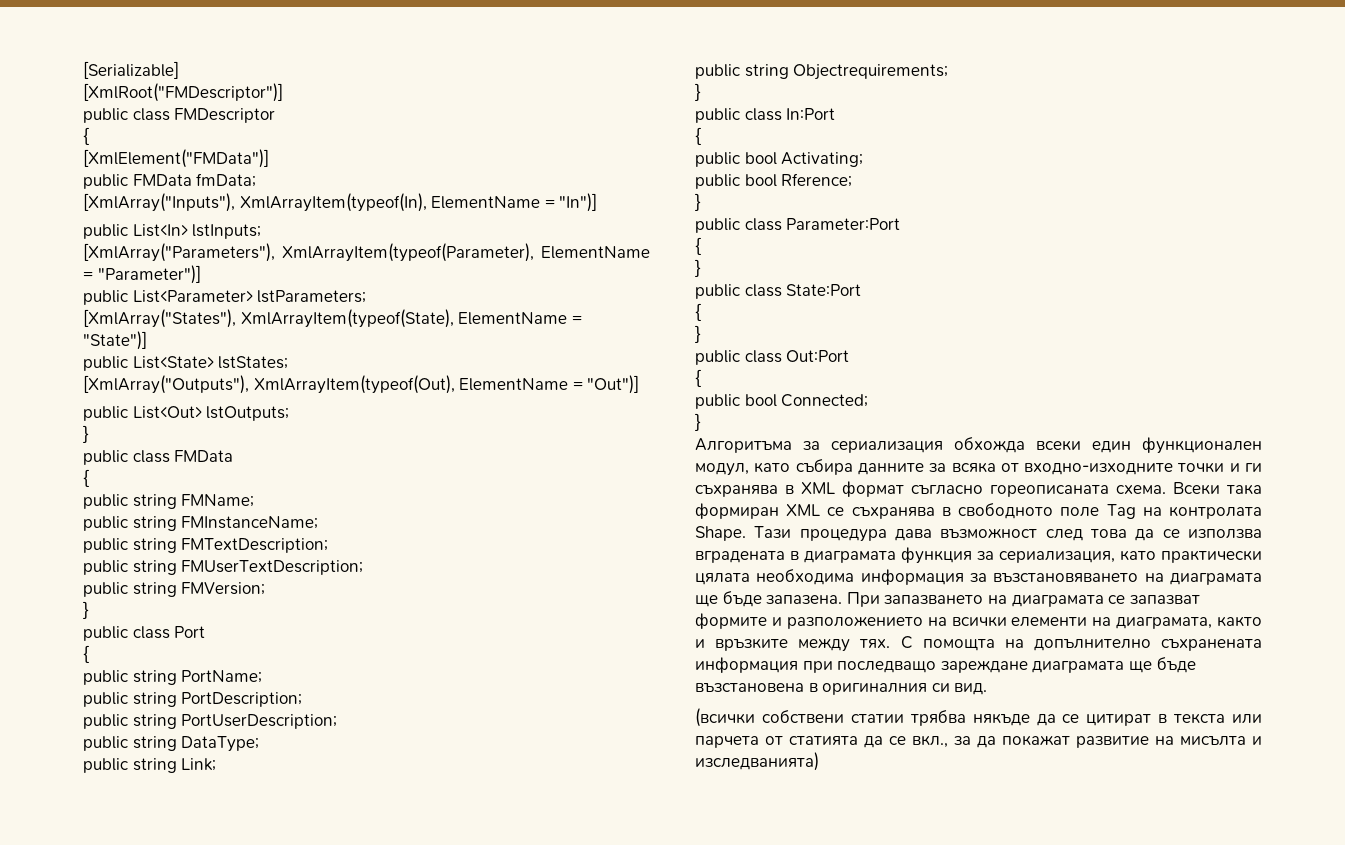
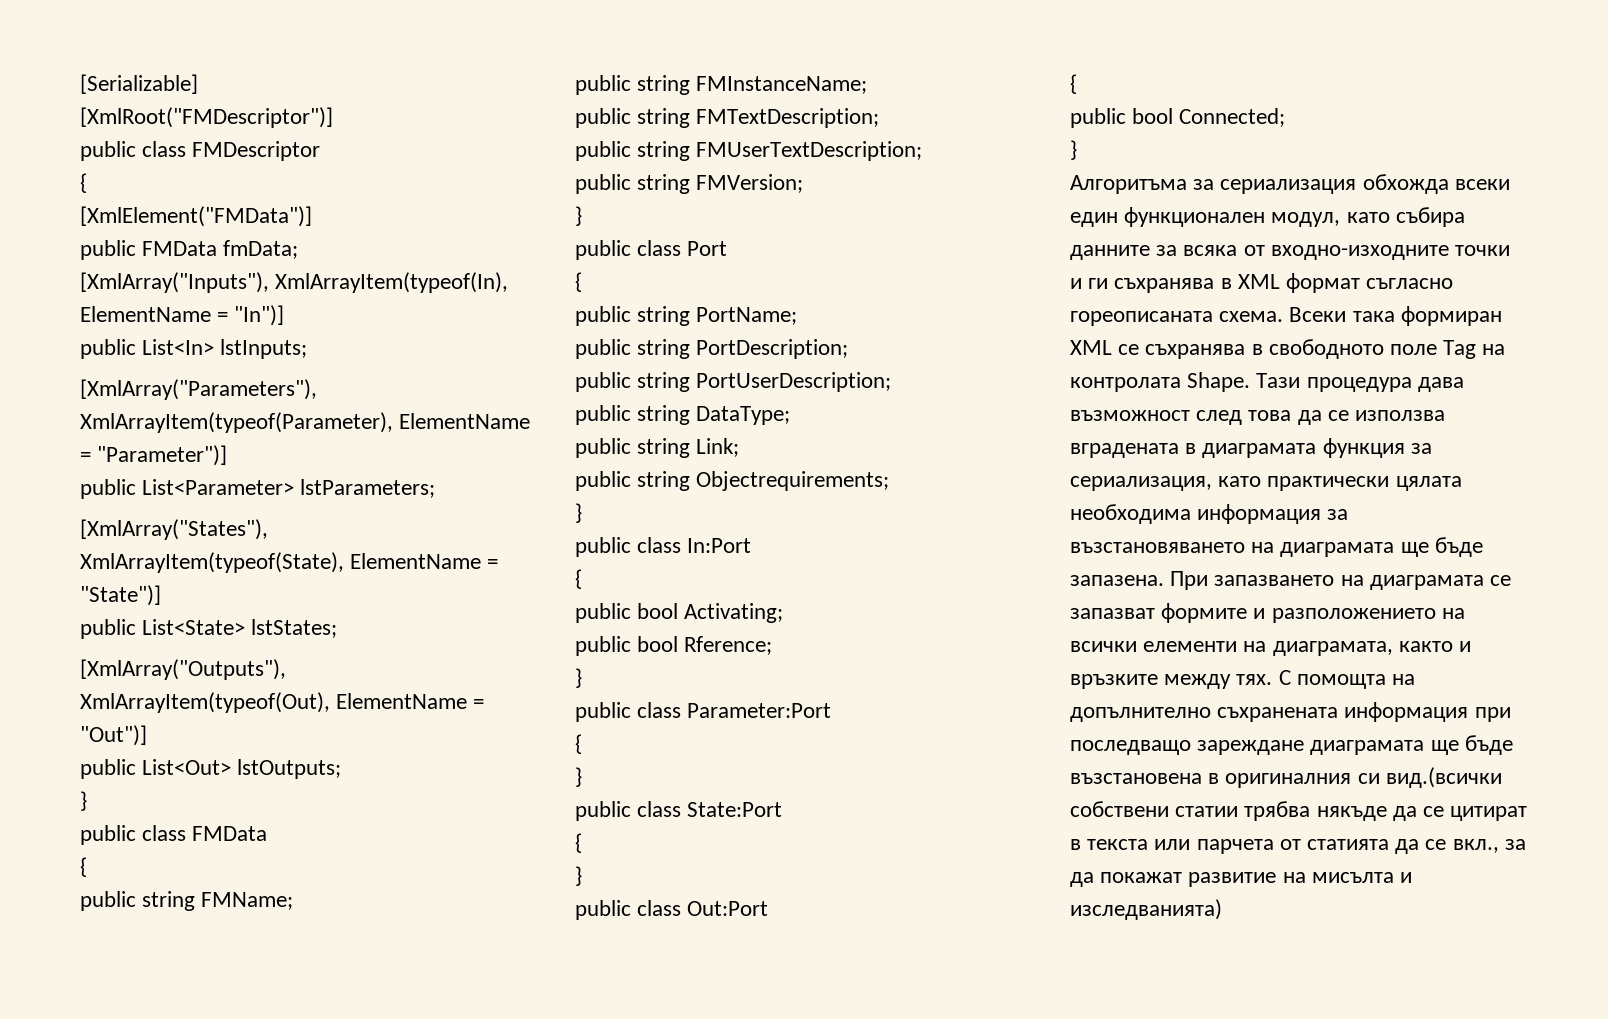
- С помощта на допълнително съхранената информация при последващо зареждане диаграмата ще бъде възстановена в оригиналния си вид.
- (всички собствени статии трябва някъде да се цитират в текста или парчета от статията да се вкл., за да покажат развитие на мисълта и изследванията)
+ С помощта на допълнително съхранената информация при последващо зареждане диаграмата ще бъде възстановена в оригиналния си вид.(всички собствени статии трябва някъде да се цитират в текста или парчета от статията да се вкл., за да покажат развитие на мисълта и изследванията)

